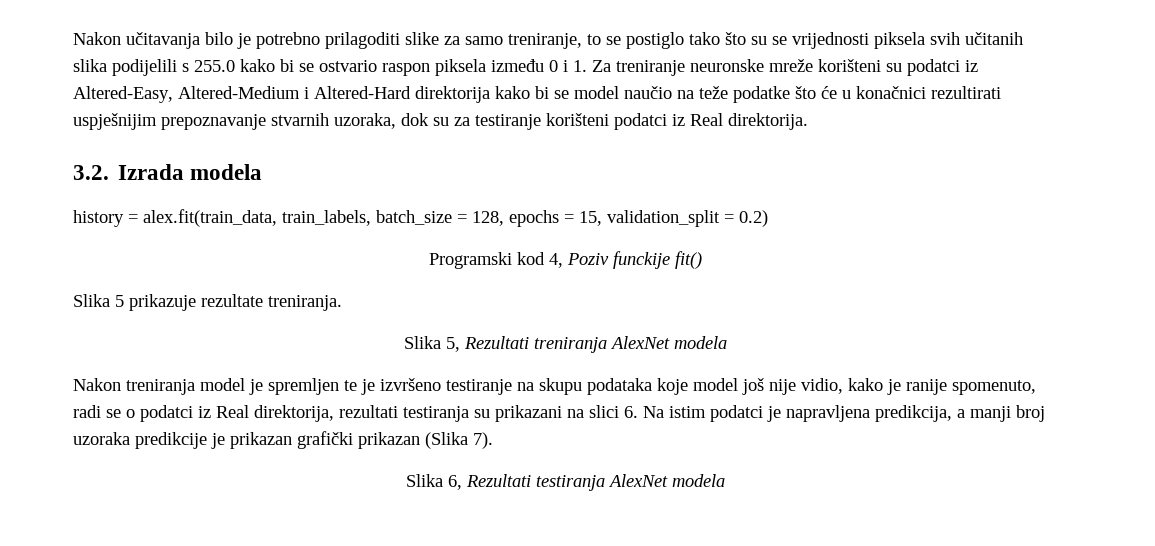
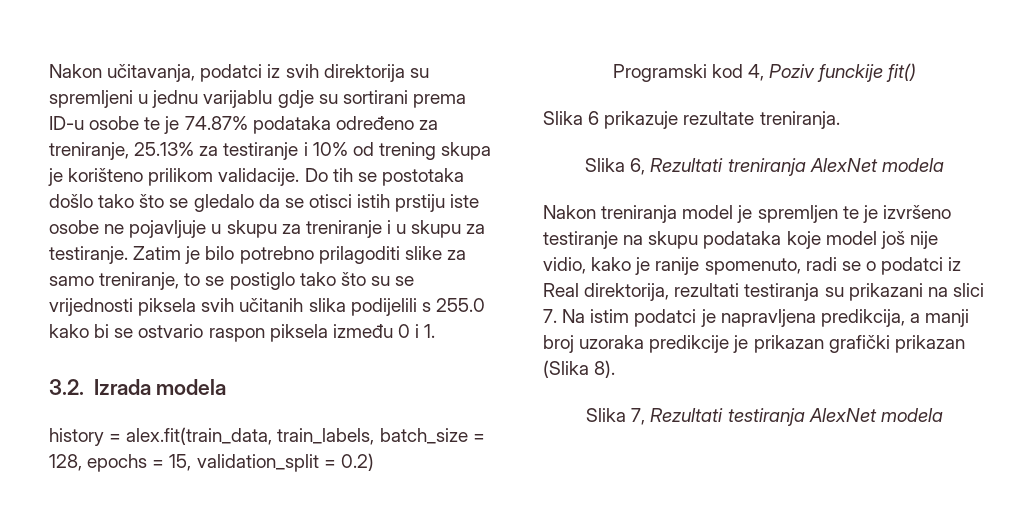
- Nakon učitavanja bilo je potrebno prilagoditi slike za samo treniranje, to se postiglo tako što su se vrijednosti piksela svih učitanih slika podijelili s 255.0 kako bi se ostvario raspon piksela između 0 i 1. Za treniranje neuronske mreže korišteni su podatci iz Altered-Easy, Altered-Medium i Altered-Hard direktorija kako bi se model naučio na teže podatke što će u konačnici rezultirati uspješnijim prepoznavanje stvarnih uzoraka, dok su za testiranje korišteni podatci iz Real direktorija.
+ Nakon učitavanja, podatci iz svih direktorija su spremljeni u jednu varijablu gdje su sortirani prema ID-u osobe te je 74.87% podataka određeno za treniranje, 25.13% za testiranje i 10% od trening skupa je korišteno prilikom validacije. Do tih se postotaka došlo tako što se gledalo da se otisci istih prstiju iste osobe ne pojavljuje u skupu za treniranje i u skupu za testiranje. Zatim je bilo potrebno prilagoditi slike za samo treniranje, to se postiglo tako što su se vrijednosti piksela svih učitanih slika podijelili s 255.0 kako bi se ostvario raspon piksela između 0 i 1.
- Slika 5 prikazuje rezultate treniranja.
+ Slika 6 prikazuje rezultate treniranja.
- Slika 5, Rezultati treniranja AlexNet modela
+ Slika 6, Rezultati treniranja AlexNet modela
- Nakon treniranja model je spremljen te je izvršeno testiranje na skupu podataka koje model još nije vidio, kako je ranije spomenuto, radi se o podatci iz Real direktorija, rezultati testiranja su prikazani na slici 6. Na istim podatci je napravljena predikcija, a manji broj uzoraka predikcije je prikazan grafički prikazan (Slika 7).
- Slika 6, Rezultati testiranja AlexNet modela
+ Nakon treniranja model je spremljen te je izvršeno testiranje na skupu podataka koje model još nije vidio, kako je ranije spomenuto, radi se o podatci iz Real direktorija, rezultati testiranja su prikazani na slici 7. Na istim podatci je napravljena predikcija, a manji broj uzoraka predikcije je prikazan grafički prikazan (Slika 8).
+ Slika 7, Rezultati testiranja AlexNet modela

